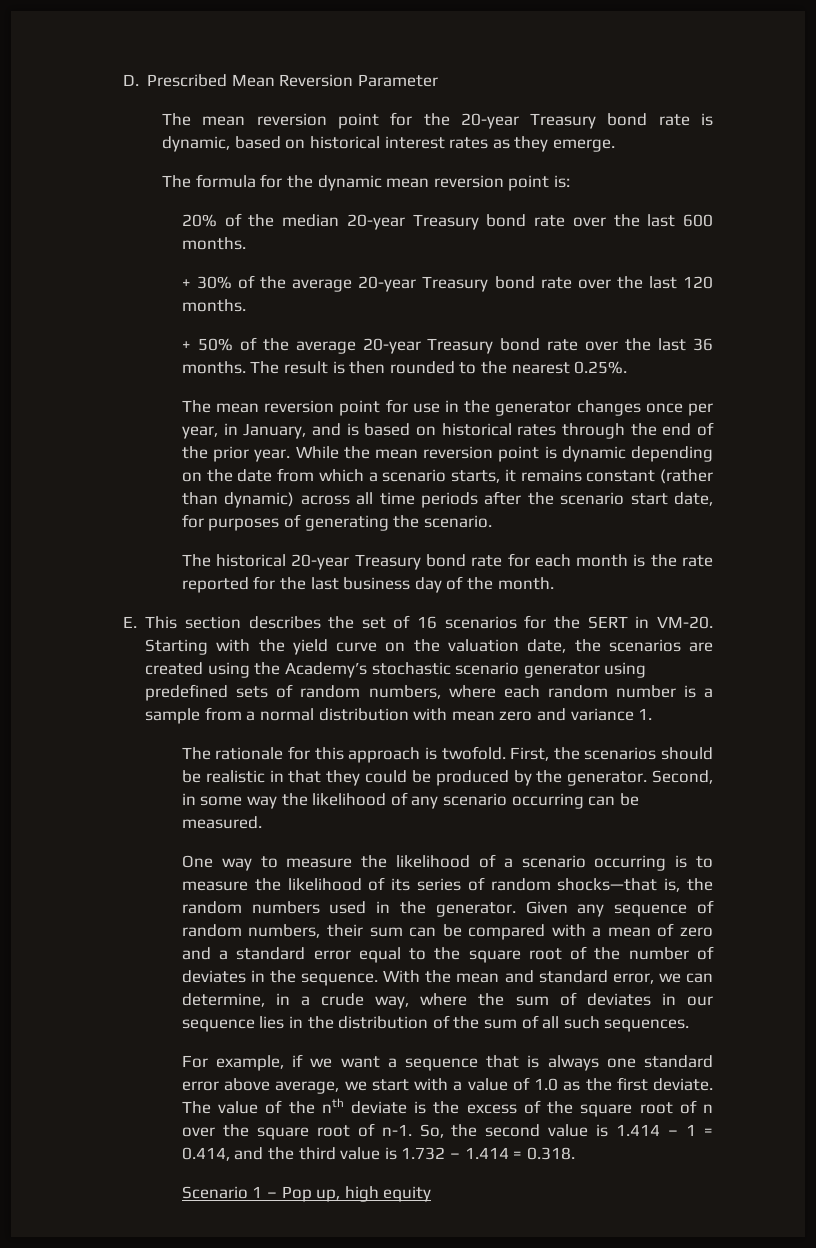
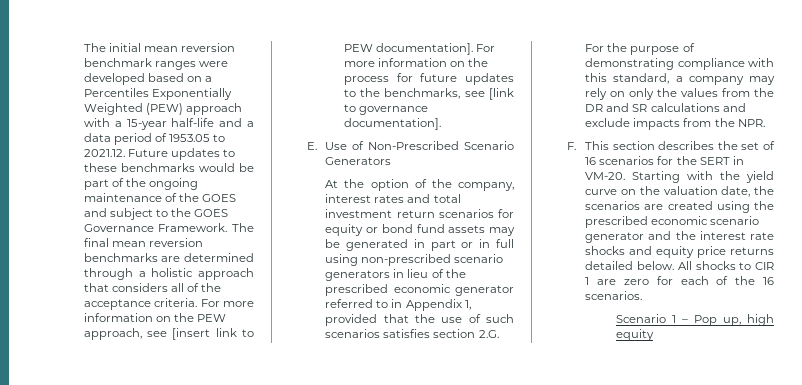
- D. Prescribed Mean Reversion Parameter
- The mean reversion point for the 20-year Treasury bond rate is dynamic, based on historical interest rates as they emerge.
- The formula for the dynamic mean reversion point is:
- 20% of the median 20-year Treasury bond rate over the last 600 months.
- + 30% of the average 20-year Treasury bond rate over the last 120 months.
- + 50% of the average 20-year Treasury bond rate over the last 36 months. The result is then rounded to the nearest 0.25%.
- The mean reversion point for use in the generator changes once per year, in January, and is based on historical rates through the end of the prior year. While the mean reversion point is dynamic depending on the date from which a scenario starts, it remains constant (rather than dynamic) across all time periods after the scenario start date, for purposes of generating the scenario.
- The historical 20-year Treasury bond rate for each month is the rate reported for the last business day of the month.
- E. This section describes the set of 16 scenarios for the SERT in VM-20.
+ The initial mean reversion benchmark ranges were developed based on a Percentiles Exponentially Weighted (PEW) approach with a 15-year half-life and a data period of 1953.05 to 2021.12. Future updates to these benchmarks would be part of the ongoing maintenance of the GOES and subject to the GOES Governance Framework. The final mean reversion benchmarks are determined through a holistic approach that considers all of the acceptance criteria. For more information on the PEW approach, see [insert link to PEW documentation]. For more information on the process for future updates to the benchmarks, see [link to governance documentation].
+ E. Use of Non-Prescribed Scenario Generators
+ At the option of the company, interest rates and total investment return scenarios for equity or bond fund assets may be generated in part or in full using non-prescribed scenario generators in lieu of the prescribed economic generator referred to in Appendix 1, provided that the use of such scenarios satisfies section 2.G. For the purpose of demonstrating compliance with this standard, a company may rely on only the values from the DR and SR calculations and exclude impacts from the NPR.
+ F. This section describes the set of 16 scenarios for the SERT in VM-20.
- Starting with the yield curve on the valuation date, the scenarios are created using the Academy’s stochastic scenario generator using predefined sets of random numbers, where each random number is a sample from a normal distribution with mean zero and variance 1.
- The rationale for this approach is twofold. First, the scenarios should be realistic in that they could be produced by the generator. Second, in some way the likelihood of any scenario occurring can be measured.
- One way to measure the likelihood of a scenario occurring is to measure the likelihood of its series of random shocks—that is, the random numbers used in the generator. Given any sequence of random numbers, their sum can be compared with a mean of zero and a standard error equal to the square root of the number of deviates in the sequence. With the mean and standard error, we can determine, in a crude way, where the sum of deviates in our sequence lies in the distribution of the sum of all such sequences.
- For example, if we want a sequence that is always one standard error above average, we start with a value of 1.0 as the first deviate. The value of the nth deviate is the excess of the square root of n over the square root of n-1. So, the second value is 1.414 – 1 = 0.414, and the third value is 1.732 – 1.414 = 0.318.
+ Starting with the yield curve on the valuation date, the scenarios are created using the prescribed economic scenario generator and the interest rate shocks and equity price returns detailed below. All shocks to CIR 1 are zero for each of the 16 scenarios.

